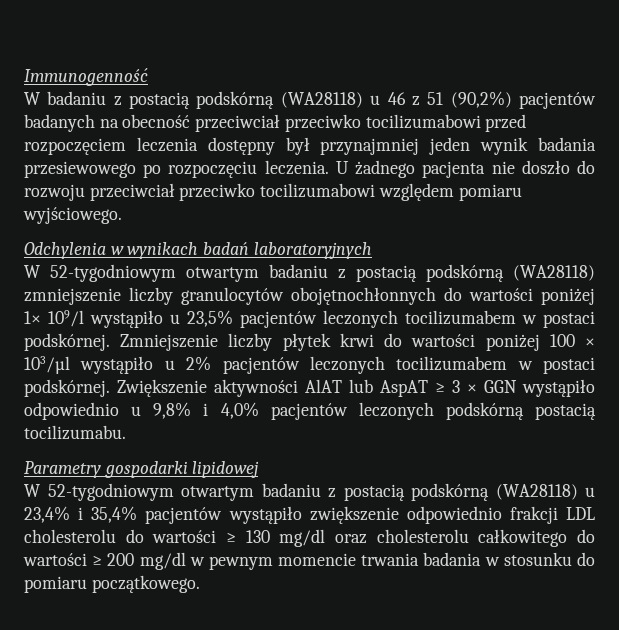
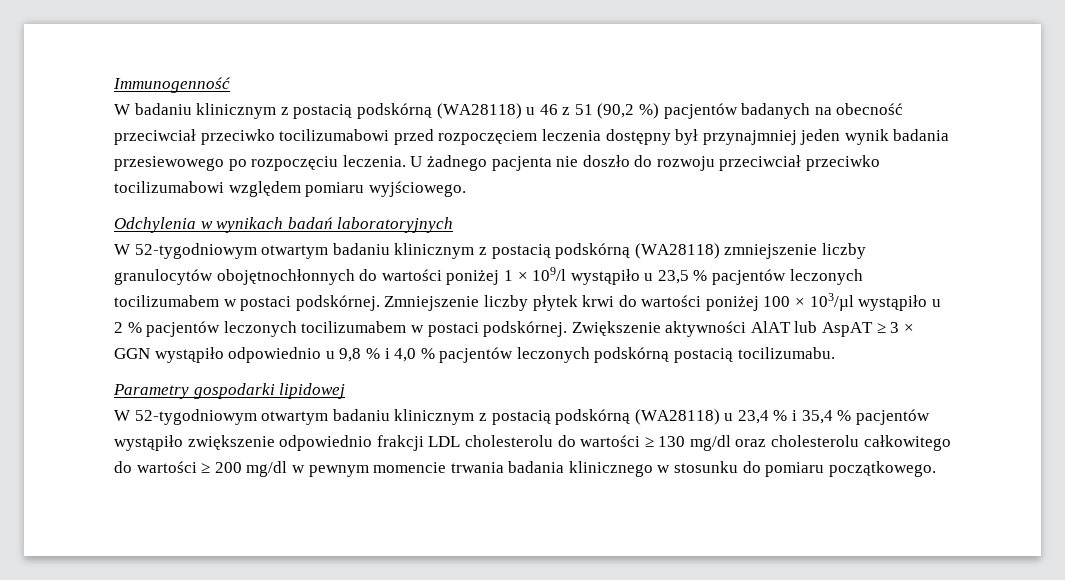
- W badaniu z postacią podskórną (WA28118) u 46 z 51 (90,2%) pacjentów badanych na obecność przeciwciał przeciwko tocilizumabowi przed rozpoczęciem leczenia dostępny był przynajmniej jeden wynik badania przesiewowego po rozpoczęciu leczenia.
+ W badaniu klinicznym z postacią podskórną (WA28118) u 46 z 51 (90,2 %) pacjentów badanych na obecność przeciwciał przeciwko tocilizumabowi przed rozpoczęciem leczenia dostępny był przynajmniej jeden wynik badania przesiewowego po rozpoczęciu leczenia.
- W 52-tygodniowym otwartym badaniu z postacią podskórną (WA28118) zmniejszenie liczby granulocytów obojętnochłonnych do wartości poniżej 1× 109/l wystąpiło u 23,5% pacjentów leczonych tocilizumabem w postaci podskórnej.
+ W 52-tygodniowym otwartym badaniu klinicznym z postacią podskórną (WA28118) zmniejszenie liczby granulocytów obojętnochłonnych do wartości poniżej 1 × 109/l wystąpiło u 23,5 % pacjentów leczonych tocilizumabem w postaci podskórnej.
- Zmniejszenie liczby płytek krwi do wartości poniżej 100 × 103/µl wystąpiło u 2% pacjentów leczonych tocilizumabem w postaci podskórnej.
+ Zmniejszenie liczby płytek krwi do wartości poniżej 100 × 103/µl wystąpiło u 2 % pacjentów leczonych tocilizumabem w postaci podskórnej.
- Zwiększenie aktywności AlAT lub AspAT ≥ 3 × GGN wystąpiło odpowiednio u 9,8% i 4,0% pacjentów leczonych podskórną postacią tocilizumabu.
+ Zwiększenie aktywności AlAT lub AspAT ≥ 3 × GGN wystąpiło odpowiednio u 9,8 % i 4,0 % pacjentów leczonych podskórną postacią tocilizumabu.
- W 52-tygodniowym otwartym badaniu z postacią podskórną (WA28118) u 23,4% i 35,4% pacjentów wystąpiło zwiększenie odpowiednio frakcji LDL cholesterolu do wartości ≥ 130 mg/dl oraz cholesterolu całkowitego do wartości ≥ 200 mg/dl w pewnym momencie trwania badania w stosunku do pomiaru początkowego.
+ W 52-tygodniowym otwartym badaniu klinicznym z postacią podskórną (WA28118) u 23,4 % i 35,4 % pacjentów wystąpiło zwiększenie odpowiednio frakcji LDL cholesterolu do wartości ≥ 130 mg/dl oraz cholesterolu całkowitego do wartości ≥ 200 mg/dl w pewnym momencie trwania badania klinicznego w stosunku do pomiaru początkowego.

